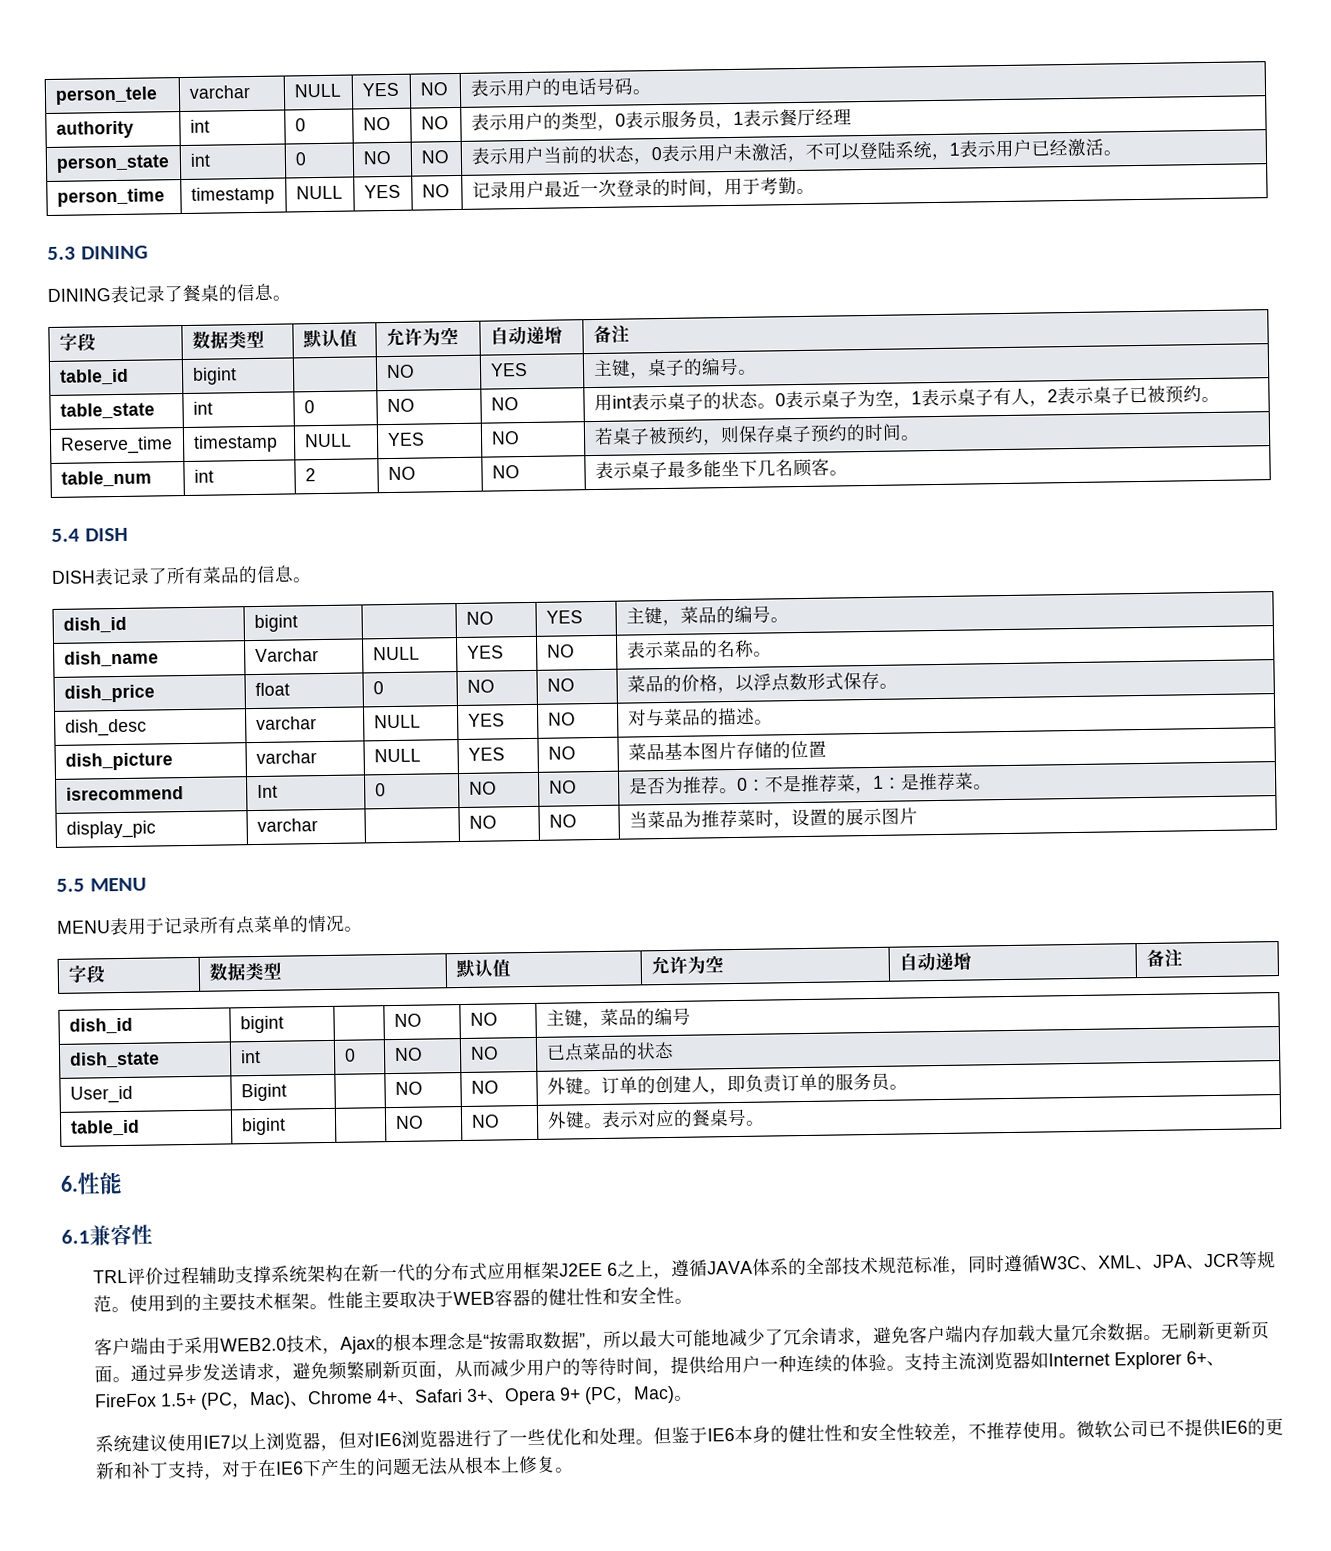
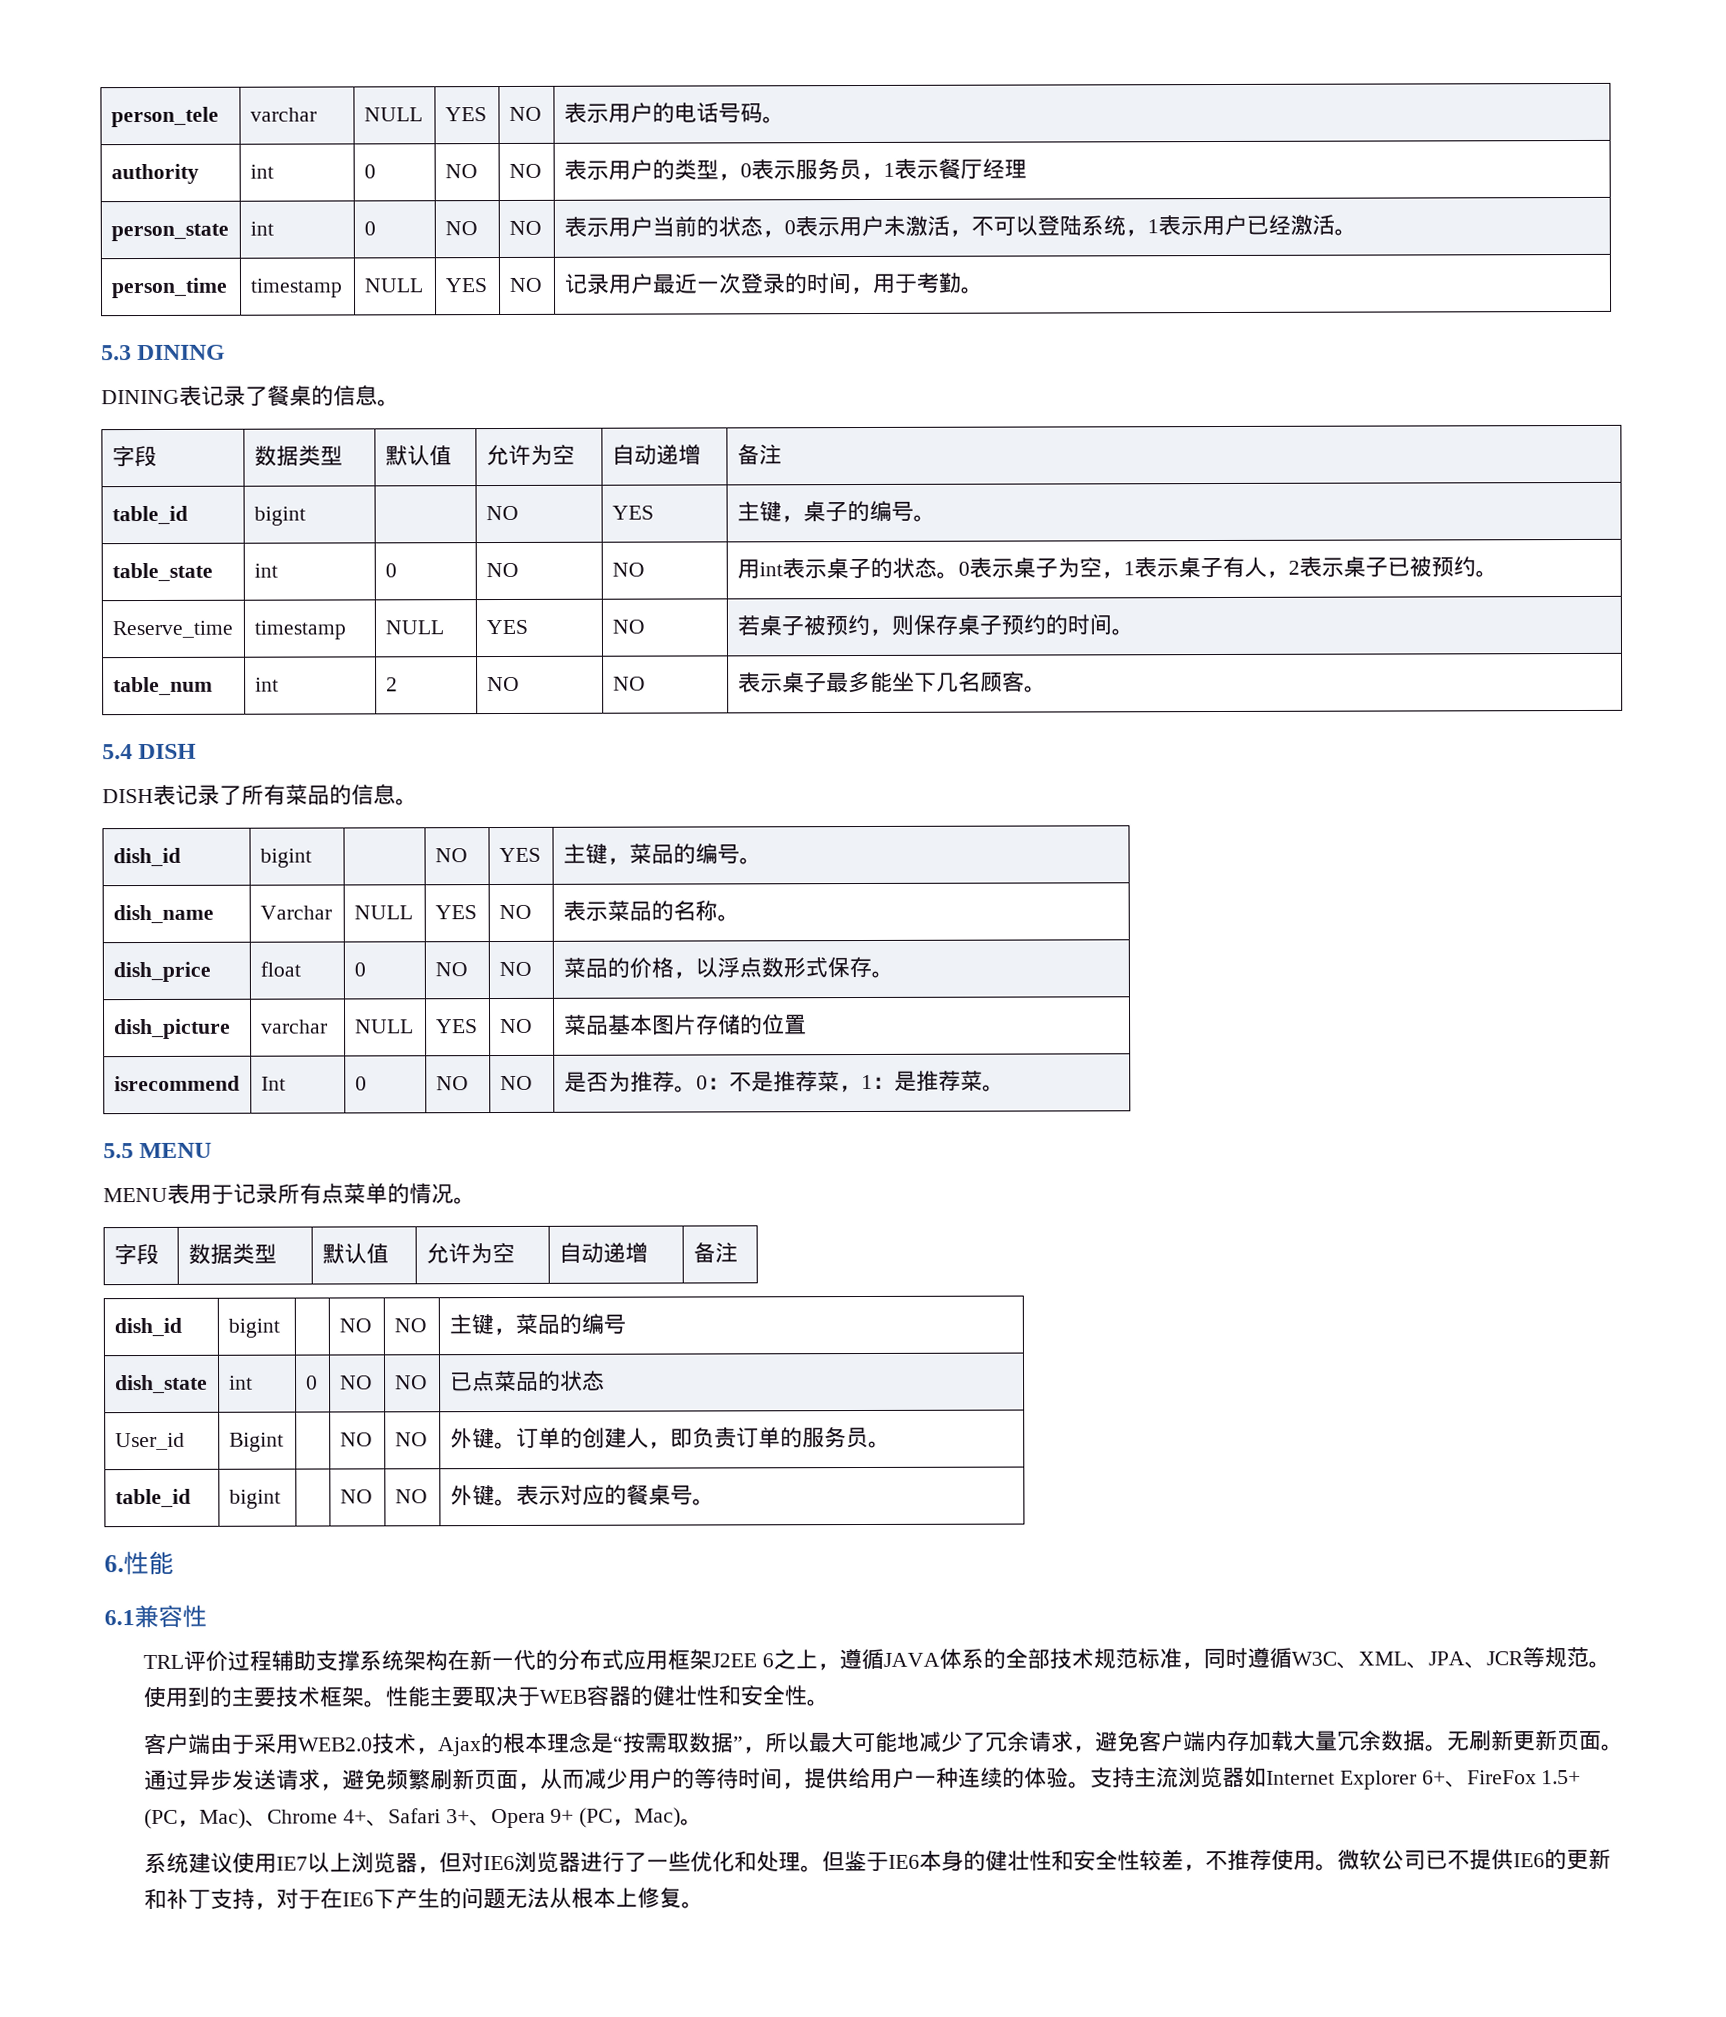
- dish_desc | varchar | NULL | YES | NO | 对与菜品的描述。
- display_pic | varchar | | NO | NO | 当菜品为推荐菜时，设置的展示图片

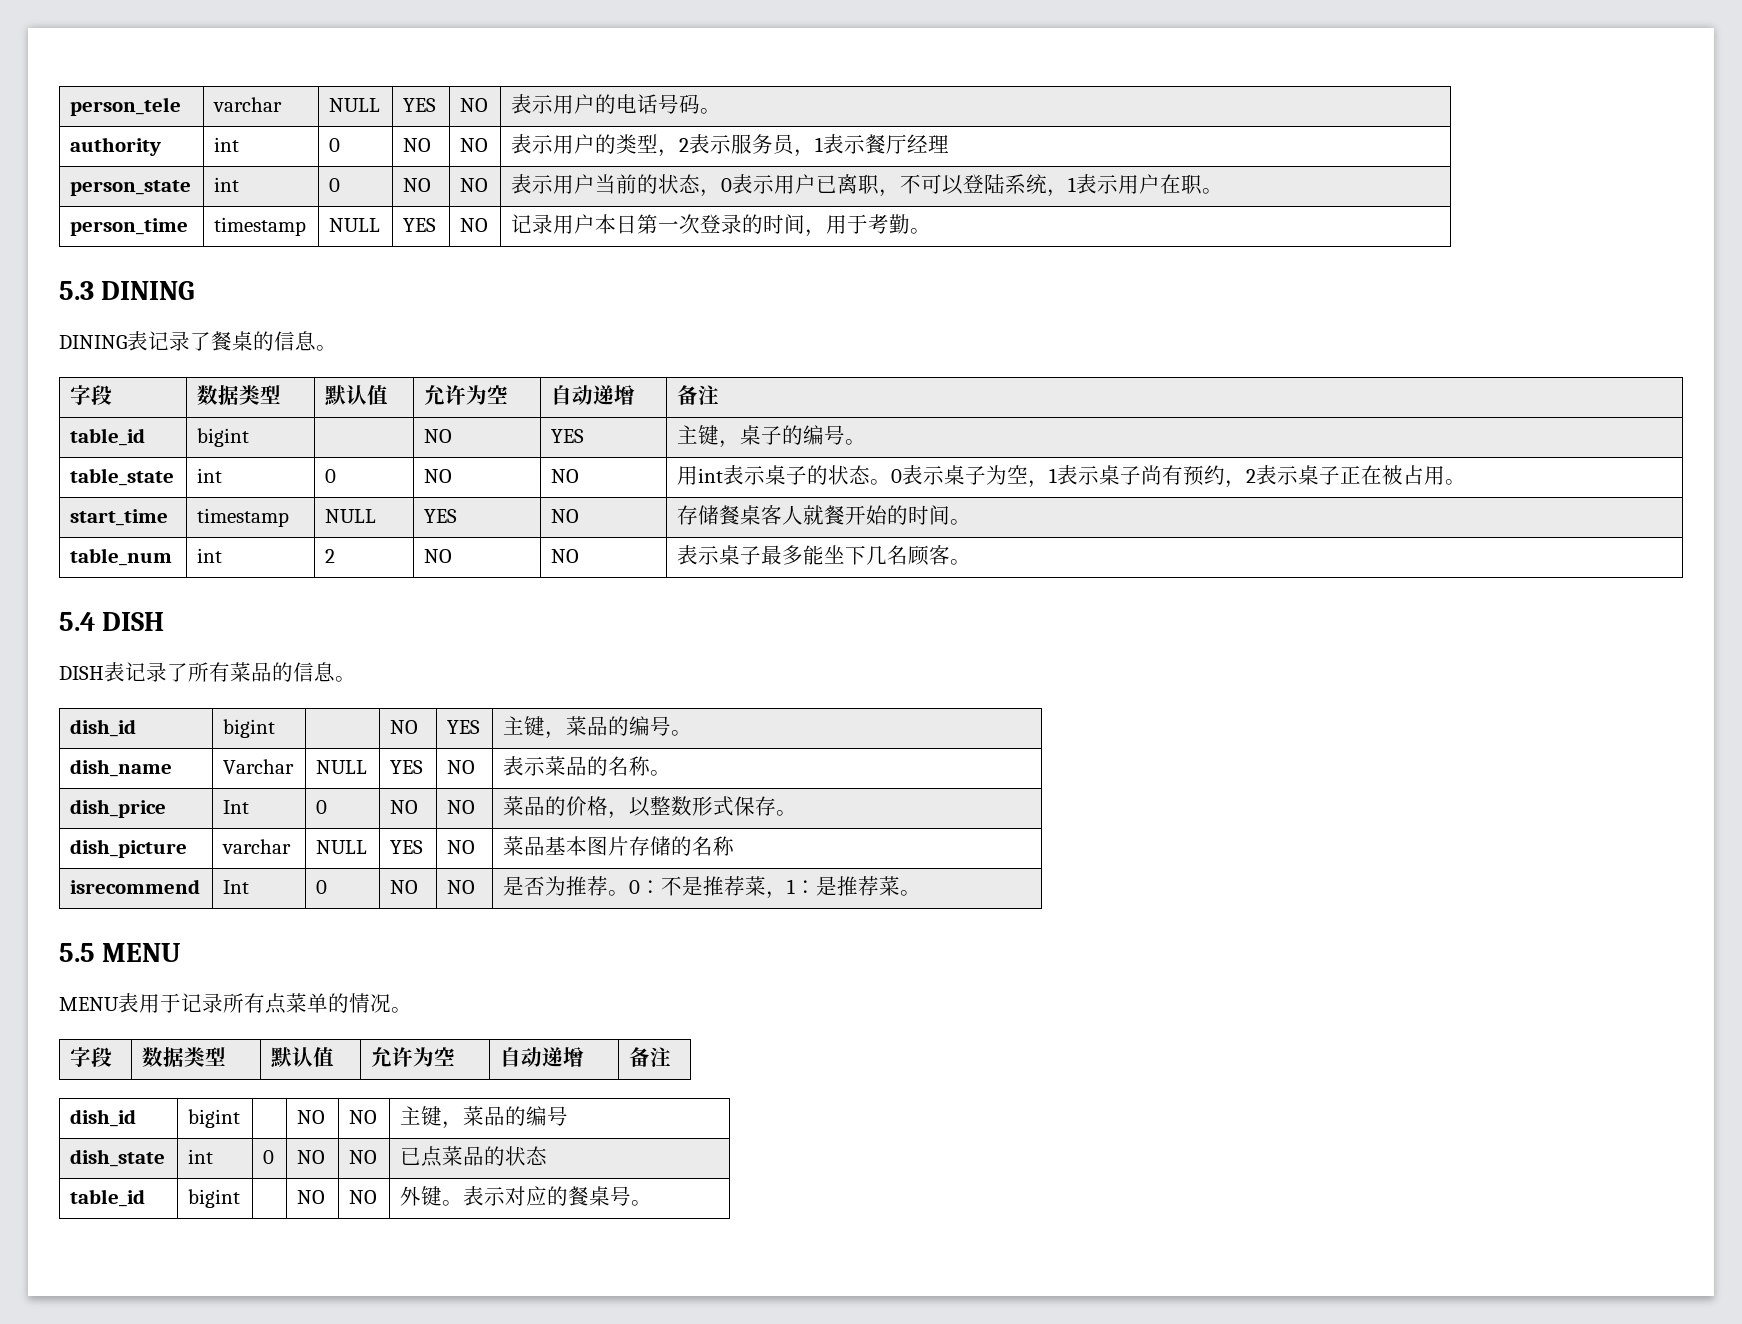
- authority | int | 0 | NO | NO | 表示用户的类型，0表示服务员，1表示餐厅经理
+ authority | int | 0 | NO | NO | 表示用户的类型，2表示服务员，1表示餐厅经理
- person_state | int | 0 | NO | NO | 表示用户当前的状态，0表示用户未激活，不可以登陆系统，1表示用户已经激活。
+ person_state | int | 0 | NO | NO | 表示用户当前的状态，0表示用户已离职，不可以登陆系统，1表示用户在职。
- person_time | timestamp | NULL | YES | NO | 记录用户最近一次登录的时间，用于考勤。
+ person_time | timestamp | NULL | YES | NO | 记录用户本日第一次登录的时间，用于考勤。
- table_state | int | 0 | NO | NO | 用int表示桌子的状态。0表示桌子为空，1表示桌子有人，2表示桌子已被预约。
- Reserve_time | timestamp | NULL | YES | NO | 若桌子被预约，则保存桌子预约的时间。
+ table_state | int | 0 | NO | NO | 用int表示桌子的状态。0表示桌子为空，1表示桌子尚有预约，2表示桌子正在被占用。
+ start_time | timestamp | NULL | YES | NO | 存储餐桌客人就餐开始的时间。
- dish_price | float | 0 | NO | NO | 菜品的价格，以浮点数形式保存。
+ dish_price | Int | 0 | NO | NO | 菜品的价格，以整数形式保存。
- dish_picture | varchar | NULL | YES | NO | 菜品基本图片存储的位置
+ dish_picture | varchar | NULL | YES | NO | 菜品基本图片存储的名称
- User_id | Bigint | | NO | NO | 外键。订单的创建人，即负责订单的服务员。
- 6.性能
- 6.1兼容性
- TRL评价过程辅助支撑系统架构在新一代的分布式应用框架J2EE 6之上，遵循JAVA体系的全部技术规范标准，同时遵循W3C、XML、JPA、JCR等规范。使用到的主要技术框架。性能主要取决于WEB容器的健壮性和安全性。
- 客户端由于采用WEB2.0技术，Ajax的根本理念是“按需取数据”，所以最大可能地减少了冗余请求，避免客户端内存加载大量冗余数据。无刷新更新页面。通过异步发送请求，避免频繁刷新页面，从而减少用户的等待时间，提供给用户一种连续的体验。支持主流浏览器如Internet Explorer 6+、FireFox 1.5+ (PC，Mac)、Chrome 4+、Safari 3+、Opera 9+ (PC，Mac)。
- 系统建议使用IE7以上浏览器，但对IE6浏览器进行了一些优化和处理。但鉴于IE6本身的健壮性和安全性较差，不推荐使用。微软公司已不提供IE6的更新和补丁支持，对于在IE6下产生的问题无法从根本上修复。

